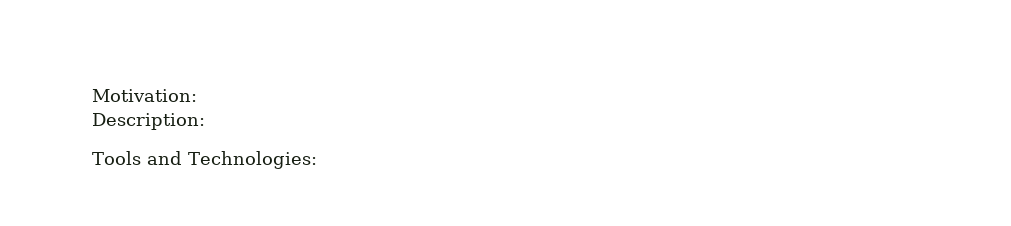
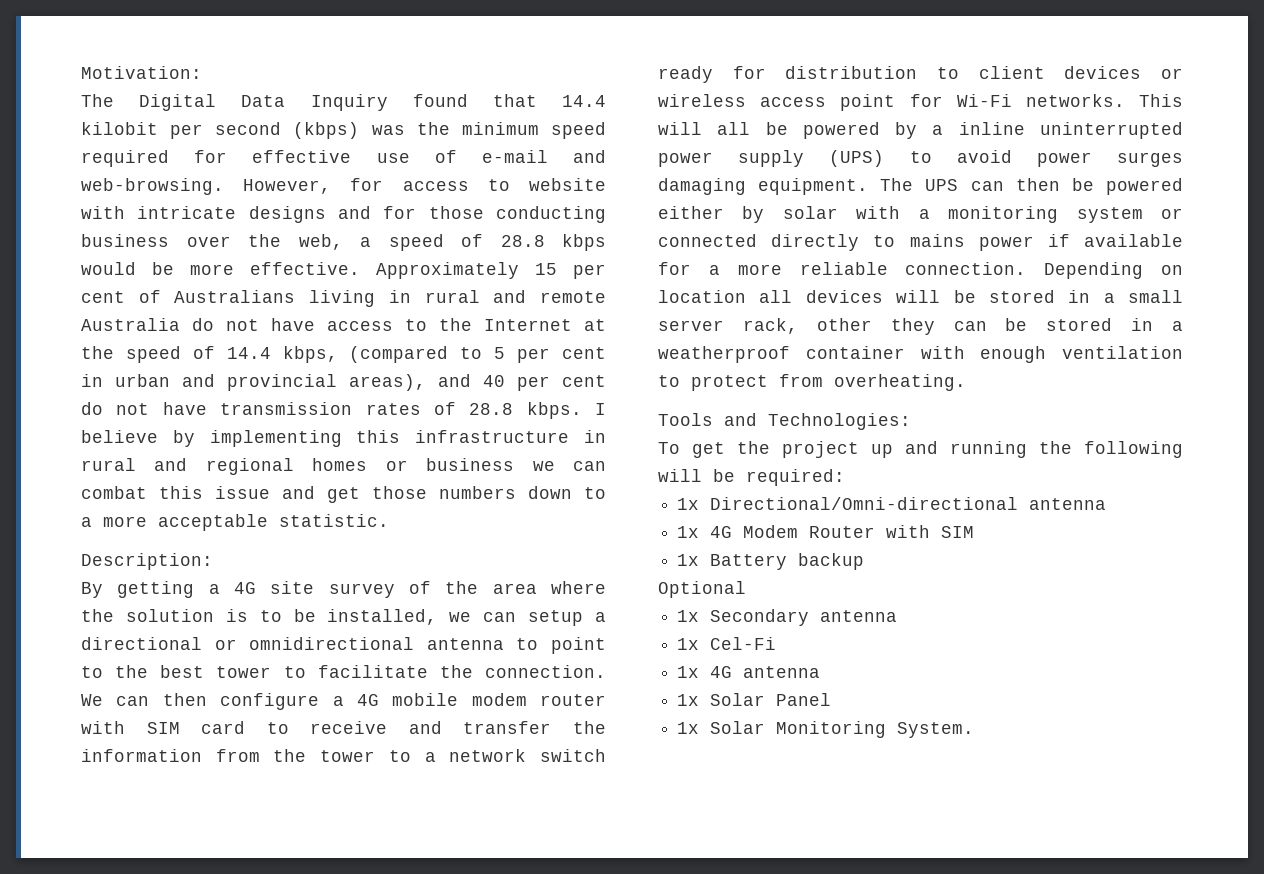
+ The Digital Data Inquiry found that 14.4 kilobit per second (kbps) was the minimum speed required for effective use of e-mail and web-browsing. However, for access to website with intricate designs and for those conducting business over the web, a speed of 28.8 kbps would be more effective. Approximately 15 per cent of Australians living in rural and remote Australia do not have access to the Internet at the speed of 14.4 kbps, (compared to 5 per cent in urban and provincial areas), and 40 per cent do not have transmission rates of 28.8 kbps. I believe by implementing this infrastructure in rural and regional homes or business we can combat this issue and get those numbers down to a more acceptable statistic.
  Description:
+ By getting a 4G site survey of the area where the solution is to be installed, we can setup a directional or omnidirectional antenna to point to the best tower to facilitate the connection. We can then configure a 4G mobile modem router with SIM card to receive and transfer the information from the tower to a network switch ready for distribution to client devices or wireless access point for Wi-Fi networks. This will all be powered by a inline uninterrupted power supply (UPS) to avoid power surges damaging equipment. The UPS can then be powered either by solar with a monitoring system or connected directly to mains power if available for a more reliable connection. Depending on location all devices will be stored in a small server rack, other they can be stored in a weatherproof container with enough ventilation to protect from overheating.
  Tools and Technologies:
+ To get the project up and running the following will be required:
+ 1x Directional/Omni-directional antenna
+ 1x 4G Modem Router with SIM
+ 1x Battery backup
+ Optional
+ 1x Secondary antenna
+ 1x Cel-Fi
+ 1x 4G antenna
+ 1x Solar Panel
+ 1x Solar Monitoring System.

